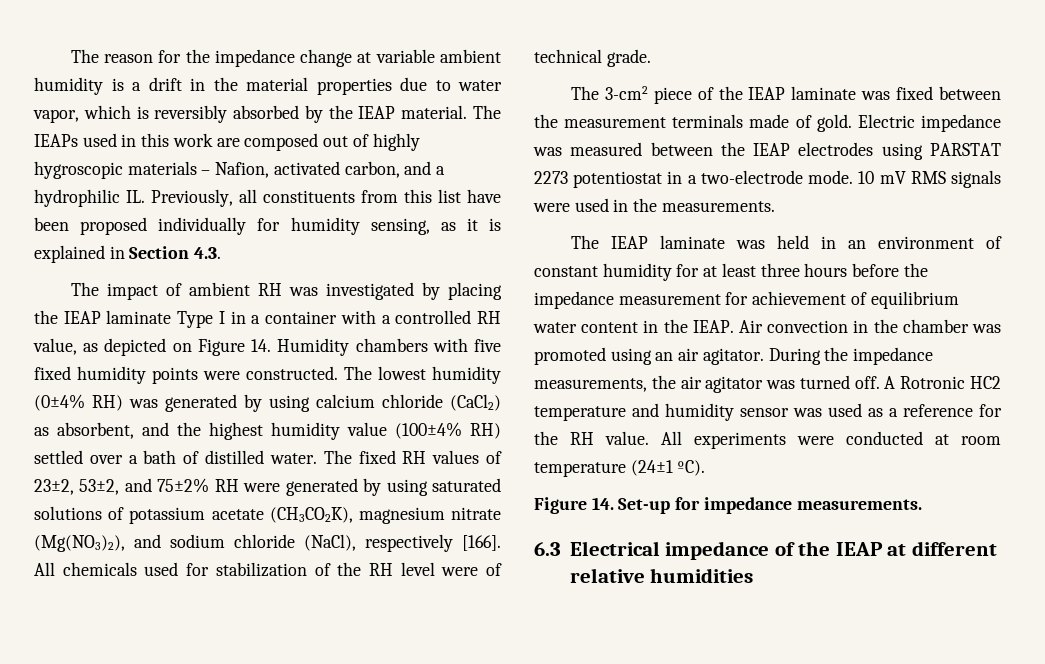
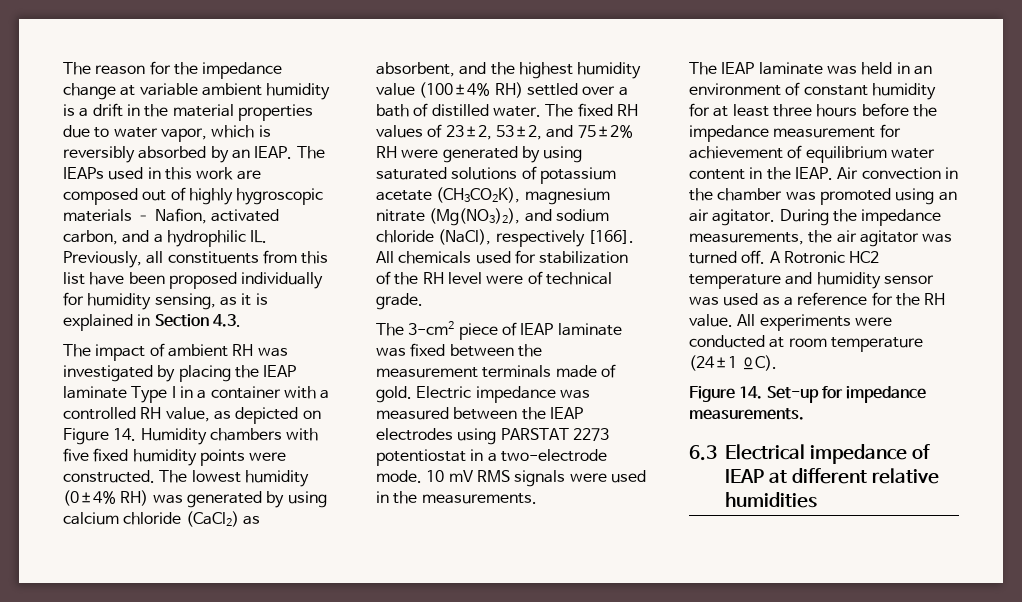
- The reason for the impedance change at variable ambient humidity is a drift in the material properties due to water vapor, which is reversibly absorbed by the IEAP material.
+ The reason for the impedance change at variable ambient humidity is a drift in the material properties due to water vapor, which is reversibly absorbed by an IEAP.
- The 3-cm2 piece of the IEAP laminate was fixed between the measurement terminals made of gold.
+ The 3-cm2 piece of IEAP laminate was fixed between the measurement terminals made of gold.
- 6.3 Electrical impedance of the IEAP at different relative humidities
+ 6.3 Electrical impedance of IEAP at different relative humidities

